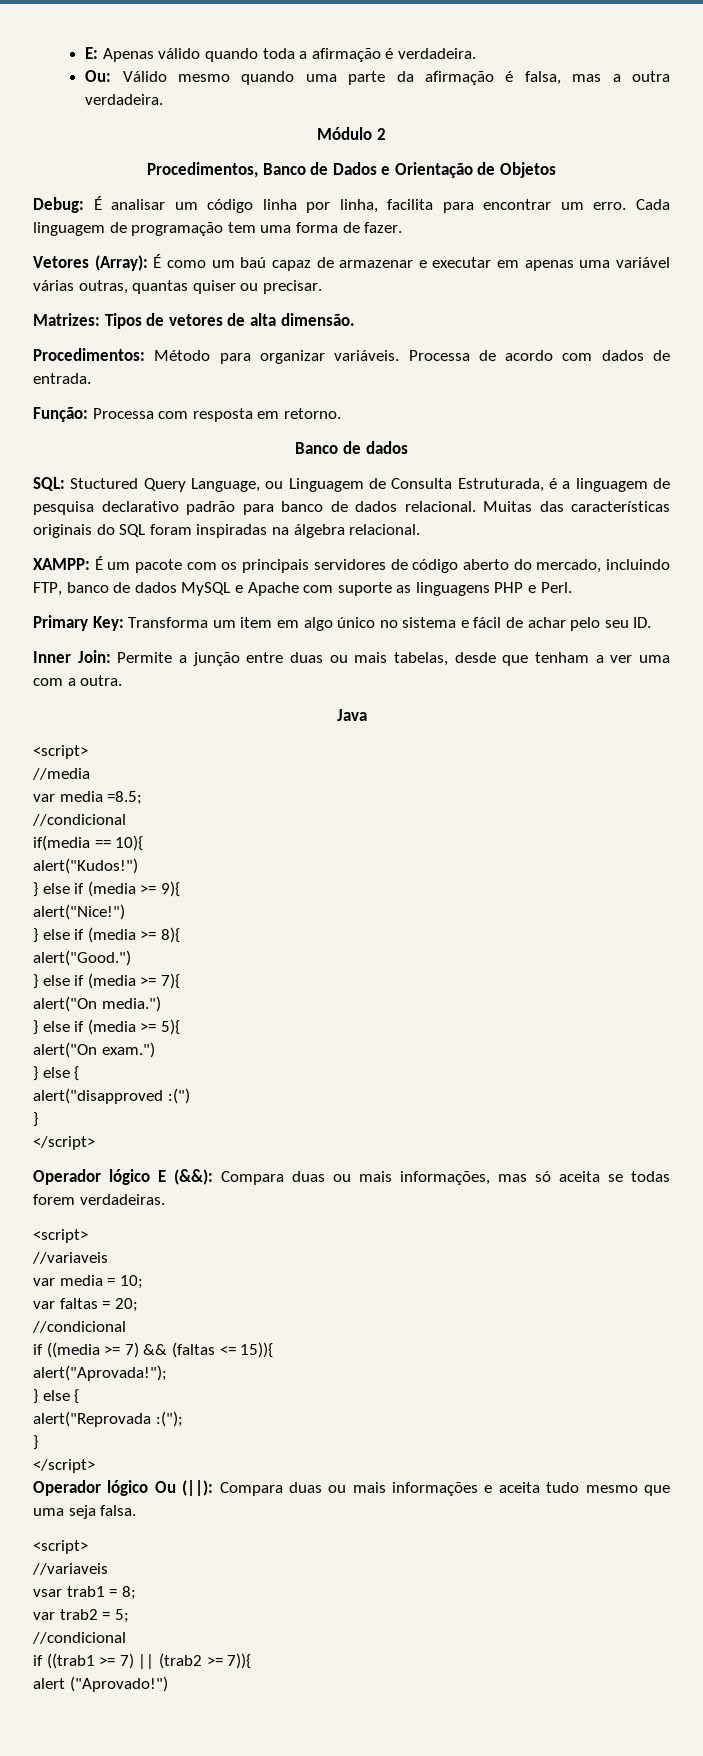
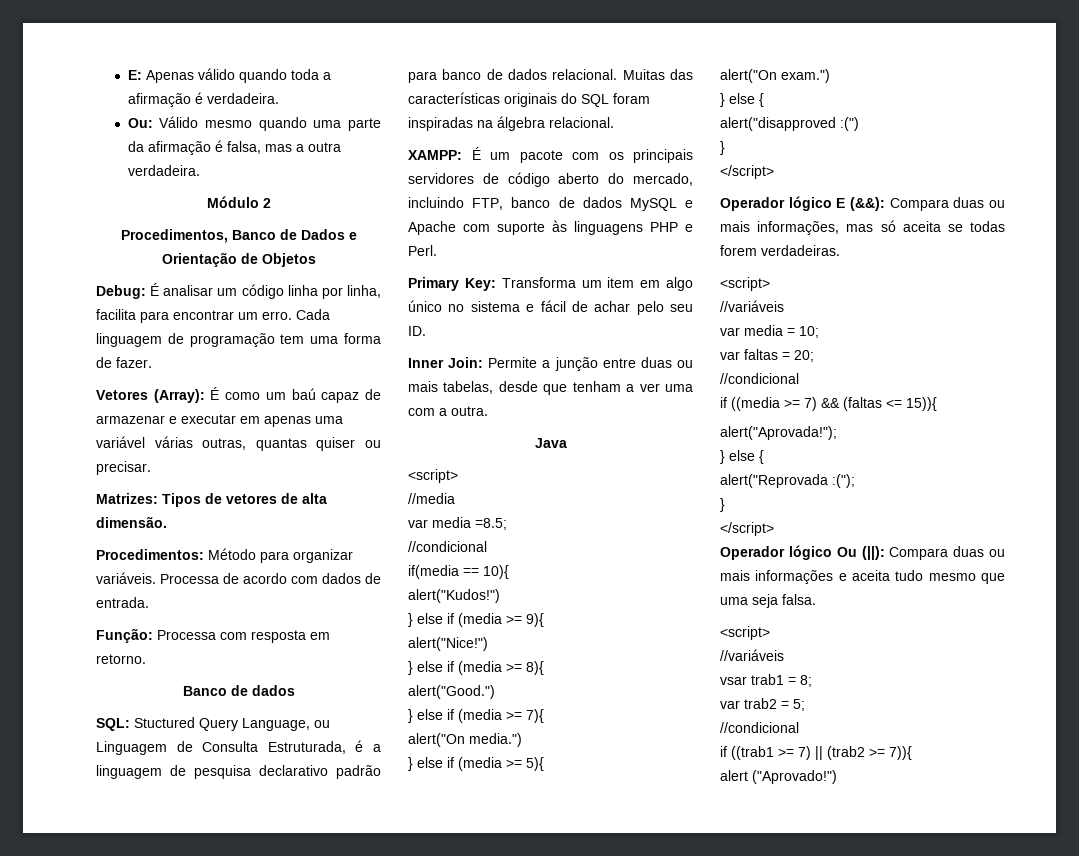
- XAMPP: É um pacote com os principais servidores de código aberto do mercado, incluindo FTP, banco de dados MySQL e Apache com suporte as linguagens PHP e Perl.
+ XAMPP: É um pacote com os principais servidores de código aberto do mercado, incluindo FTP, banco de dados MySQL e Apache com suporte às linguagens PHP e Perl.
  Operador lógico E (&&): Compara duas ou mais informações, mas só aceita se todas forem verdadeiras.
  <script>
- //variaveis
+ //variáveis
  Operador lógico Ou (||): Compara duas ou mais informações e aceita tudo mesmo que uma seja falsa.
  <script>
- //variaveis
+ //variáveis

